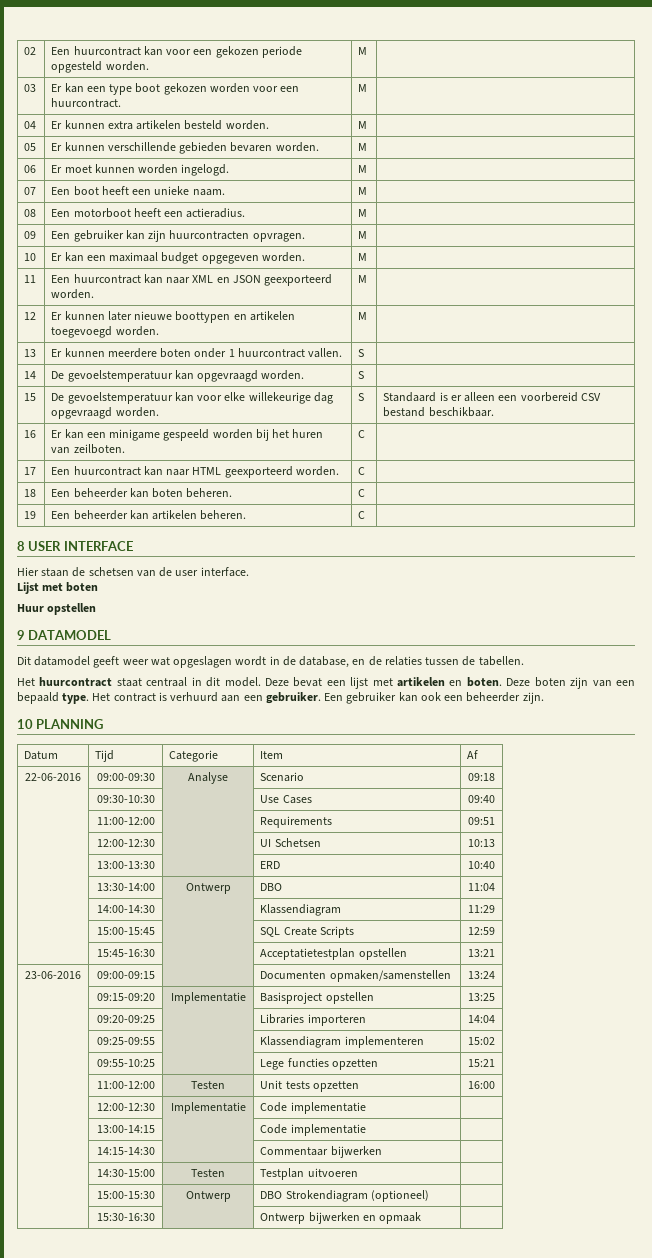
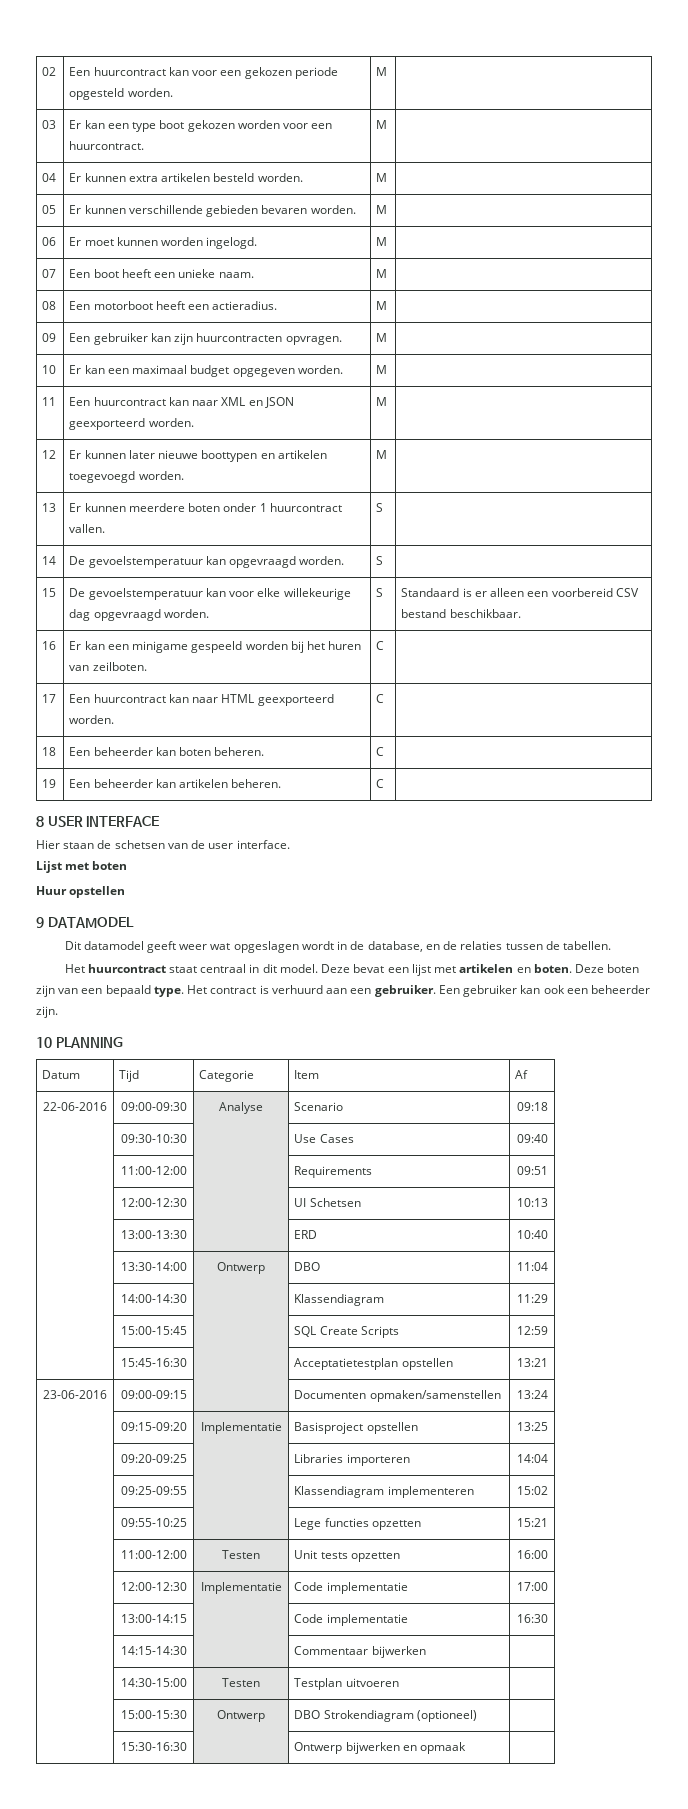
- | 12:00-12:30 | Implementatie | Code implementatie |
+ | 12:00-12:30 | Implementatie | Code implementatie | 17:00
- | 13:00-14:15 | | Code implementatie |
+ | 13:00-14:15 | | Code implementatie | 16:30

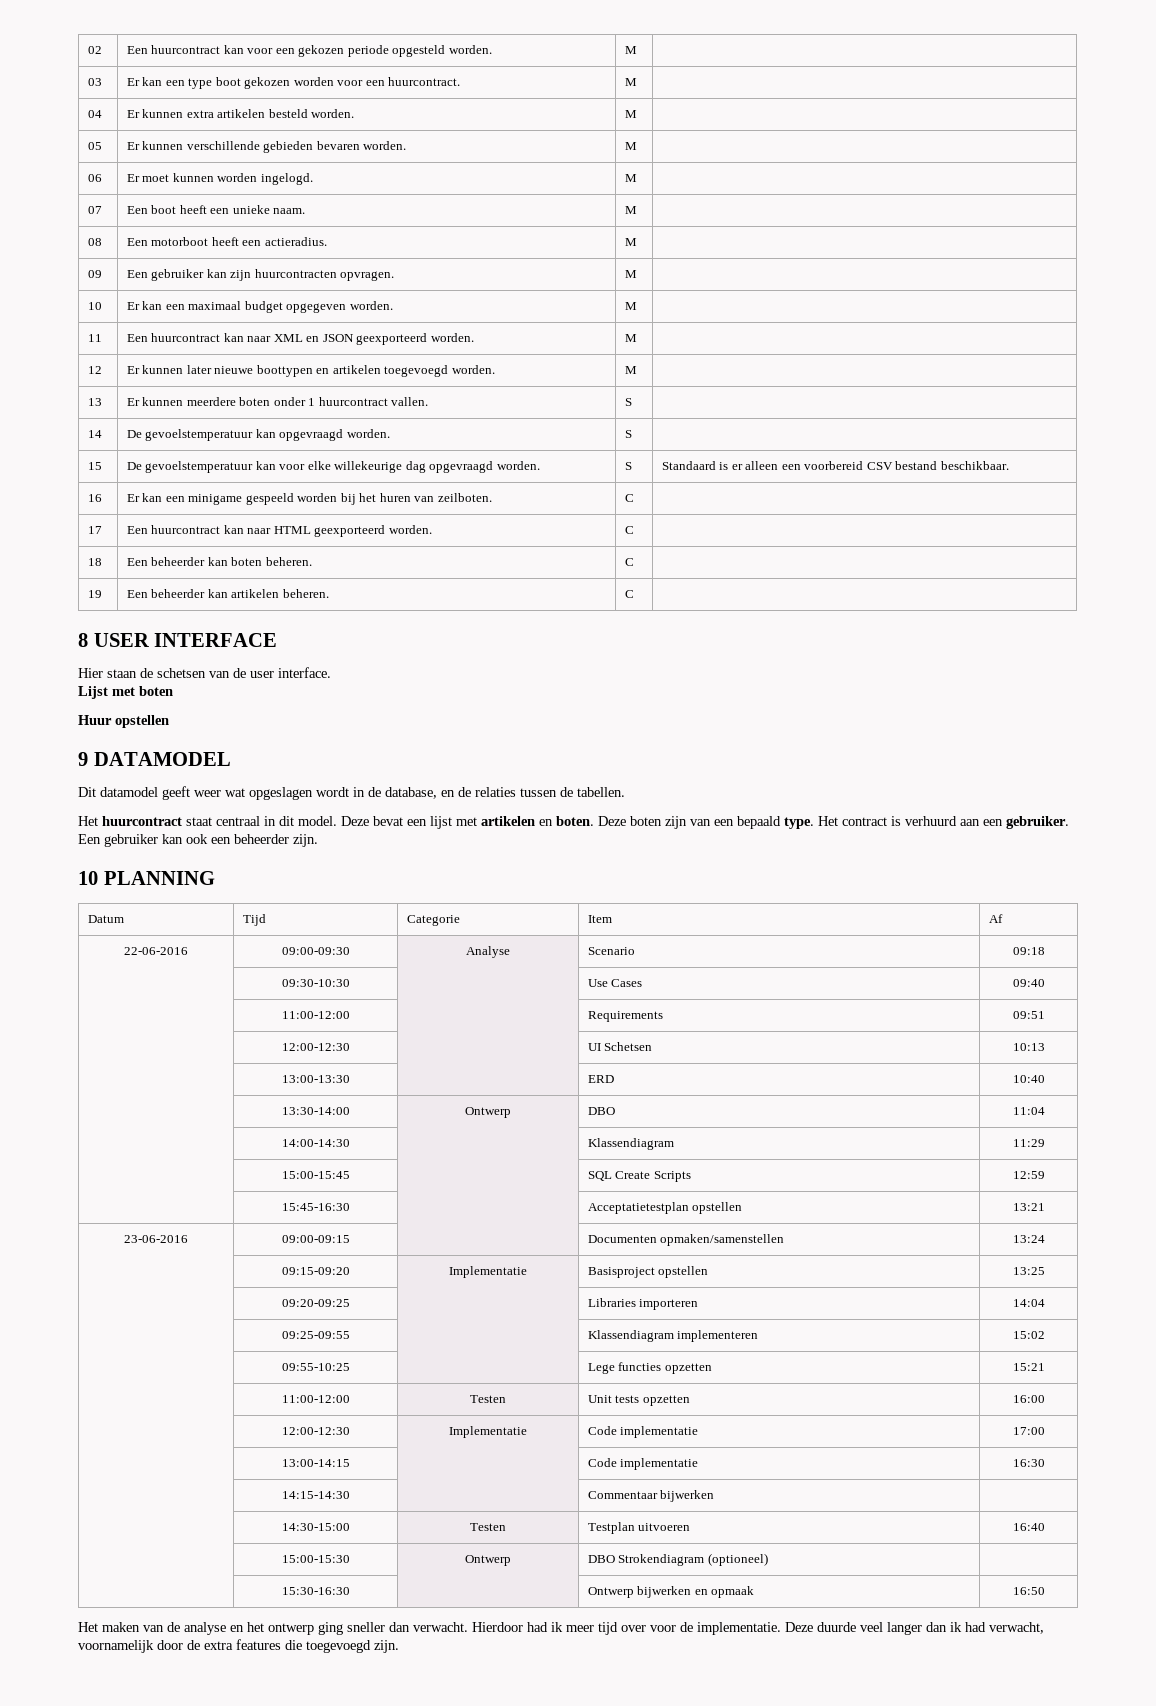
- | 14:30-15:00 | Testen | Testplan uitvoeren |
+ | 14:30-15:00 | Testen | Testplan uitvoeren | 16:40
- | 15:30-16:30 | | Ontwerp bijwerken en opmaak |
+ | 15:30-16:30 | | Ontwerp bijwerken en opmaak | 16:50
+ Het maken van de analyse en het ontwerp ging sneller dan verwacht. Hierdoor had ik meer tijd over voor de implementatie. Deze duurde veel langer dan ik had verwacht, voornamelijk door de extra features die toegevoegd zijn.

